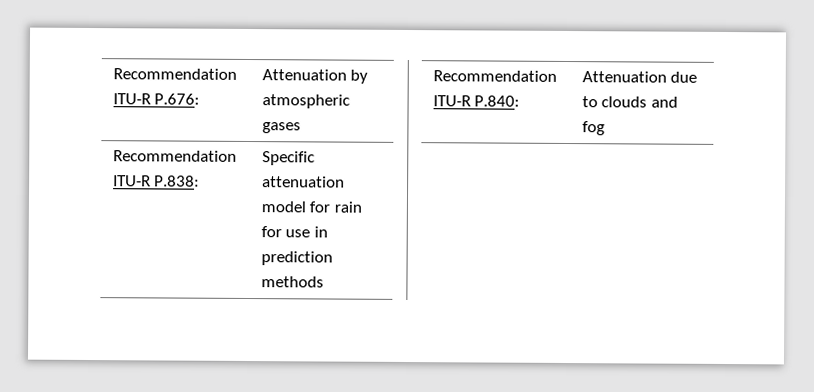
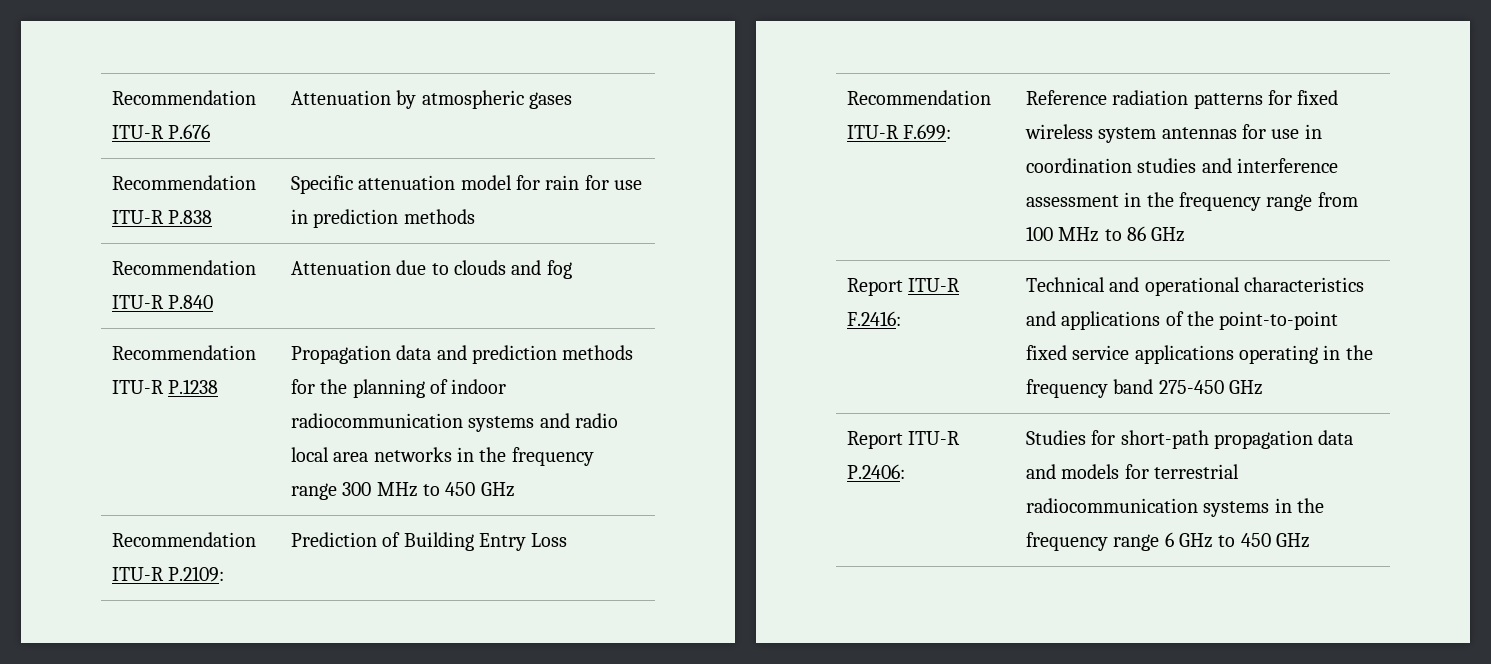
- Recommendation ITU-R P.676: | Attenuation by atmospheric gases
+ Recommendation ITU-R P.676 | Attenuation by atmospheric gases
- Recommendation ITU-R P.838: | Specific attenuation model for rain for use in prediction methods
+ Recommendation ITU-R P.838 | Specific attenuation model for rain for use in prediction methods
- Recommendation ITU-R P.840: | Attenuation due to clouds and fog
+ Recommendation ITU-R P.840 | Attenuation due to clouds and fog
+ Recommendation ITU-R P.1238 | Propagation data and prediction methods for the planning of indoor radiocommunication systems and radio local area networks in the frequency range 300 MHz to 450 GHz
+ Recommendation ITU-R P.2109: | Prediction of Building Entry Loss
+ Recommendation ITU-R F.699: | Reference radiation patterns for fixed wireless system antennas for use in coordination studies and interference assessment in the frequency range from 100 MHz to 86 GHz
+ Report ITU-R F.2416: | Technical and operational characteristics and applications of the point-to-point fixed service applications operating in the frequency band 275-450 GHz
+ Report ITU-R P.2406: | Studies for short-path propagation data and models for terrestrial radiocommunication systems in the frequency range 6 GHz to 450 GHz

